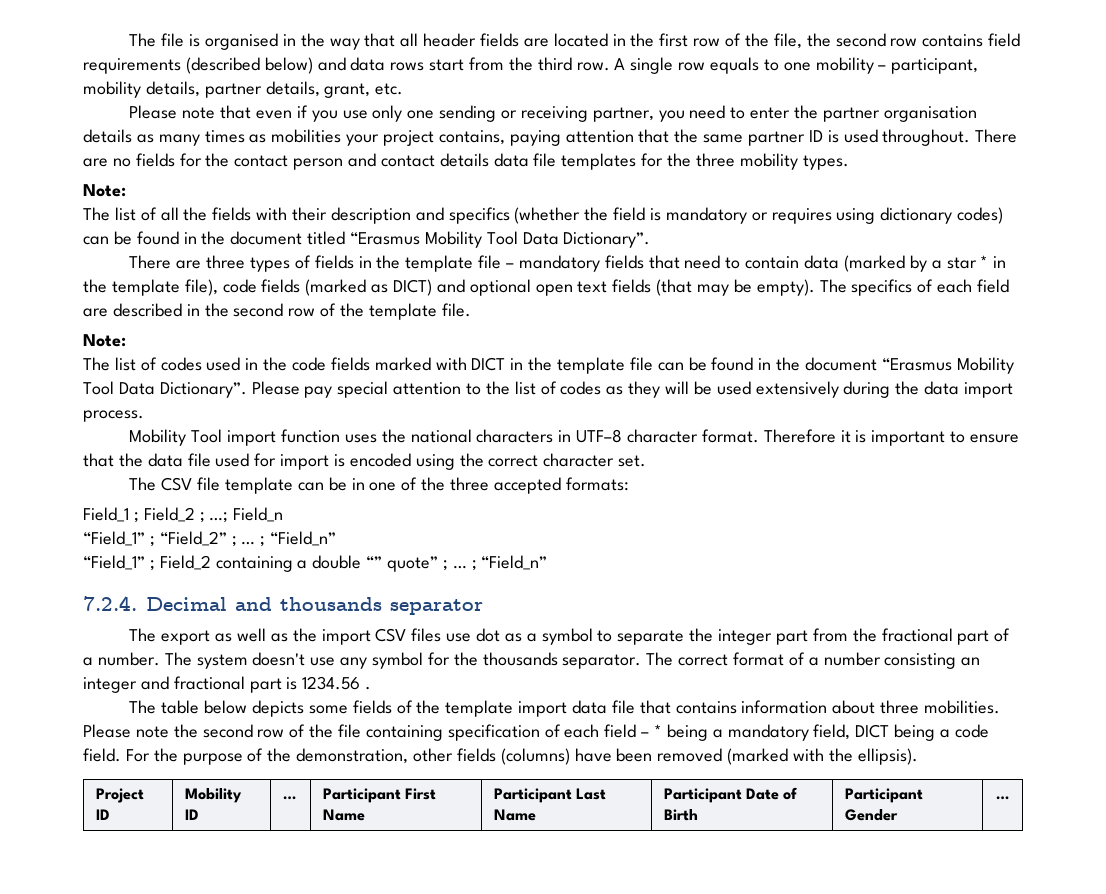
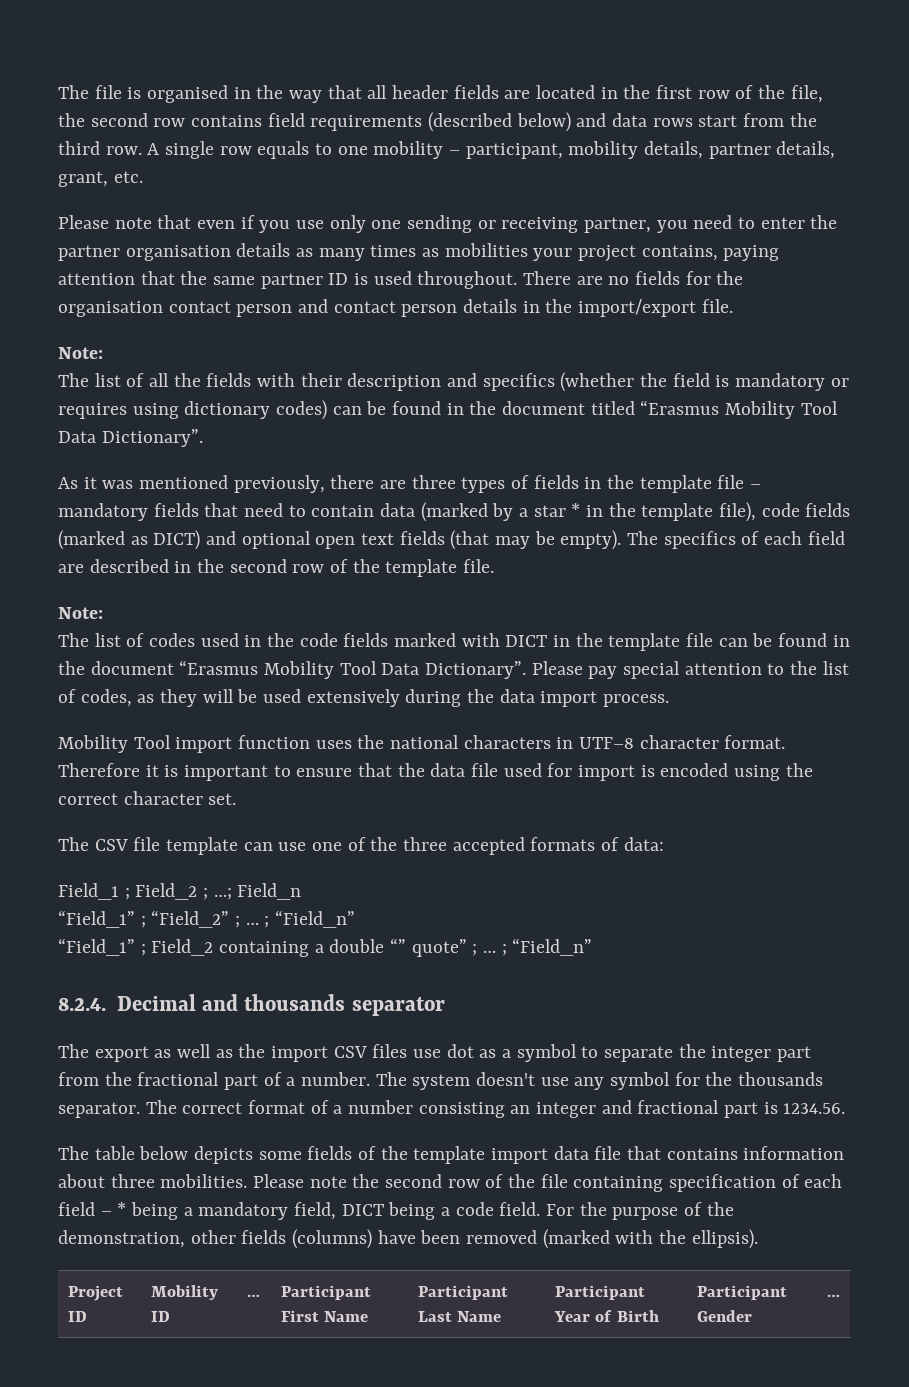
- There are no fields for the contact person and contact details data file templates for the three mobility types.
+ There are no fields for the organisation contact person and contact person details in the import/export file.
- There are three types of fields in the template file – mandatory fields that need to contain data (marked by a star * in the template file), code fields (marked as DICT) and optional open text fields (that may be empty).
+ As it was mentioned previously, there are three types of fields in the template file – mandatory fields that need to contain data (marked by a star * in the template file), code fields (marked as DICT) and optional open text fields (that may be empty).
- Please pay special attention to the list of codes as they will be used extensively during the data import process.
+ Please pay special attention to the list of codes, as they will be used extensively during the data import process.
- The CSV file template can be in one of the three accepted formats:
+ The CSV file template can use one of the three accepted formats of data:
- 7.2.4. Decimal and thousands separator
+ 8.2.4. Decimal and thousands separator
- The correct format of a number consisting an integer and fractional part is 1234.56 .
+ The correct format of a number consisting an integer and fractional part is 1234.56.
- Project ID | Mobility ID | … | Participant First Name | Participant Last Name | Participant Date of Birth | Participant Gender | …
+ Project ID | Mobility ID | … | Participant First Name | Participant Last Name | Participant Year of Birth | Participant Gender | …

